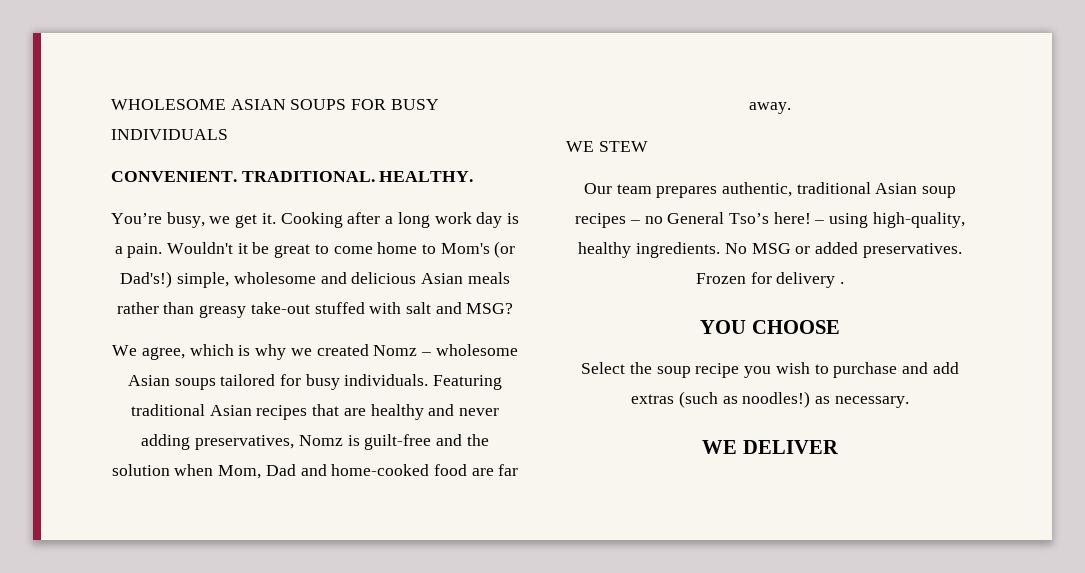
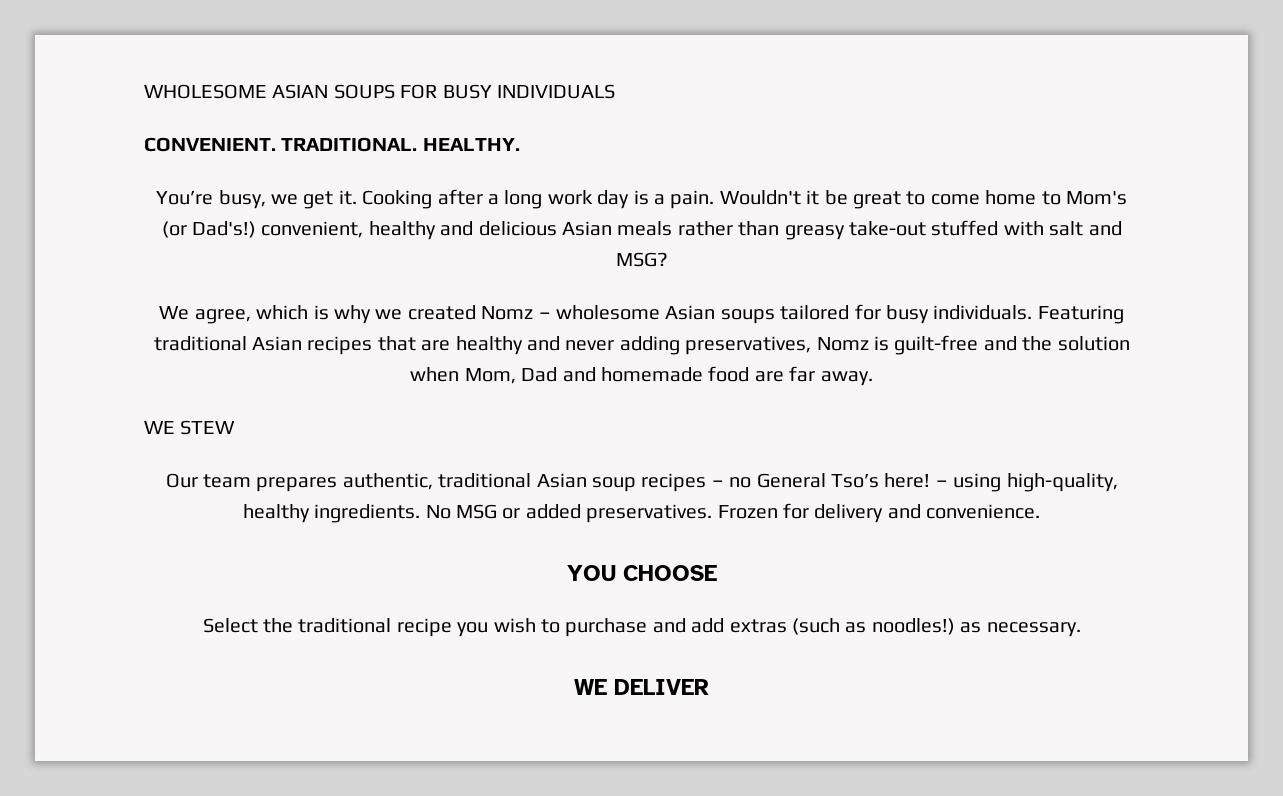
- Wouldn't it be great to come home to Mom's (or Dad's!) simple, wholesome and delicious Asian meals rather than greasy take-out stuffed with salt and MSG?
+ Wouldn't it be great to come home to Mom's (or Dad's!) convenient, healthy and delicious Asian meals rather than greasy take-out stuffed with salt and MSG?
- Featuring traditional Asian recipes that are healthy and never adding preservatives, Nomz is guilt-free and the solution when Mom, Dad and home-cooked food are far away.
+ Featuring traditional Asian recipes that are healthy and never adding preservatives, Nomz is guilt-free and the solution when Mom, Dad and homemade food are far away.
- Frozen for delivery .
+ Frozen for delivery and convenience.
- Select the soup recipe you wish to purchase and add extras (such as noodles!) as necessary.
+ Select the traditional recipe you wish to purchase and add extras (such as noodles!) as necessary.

